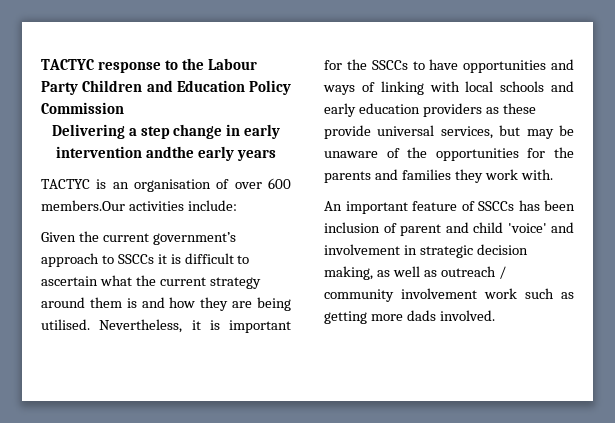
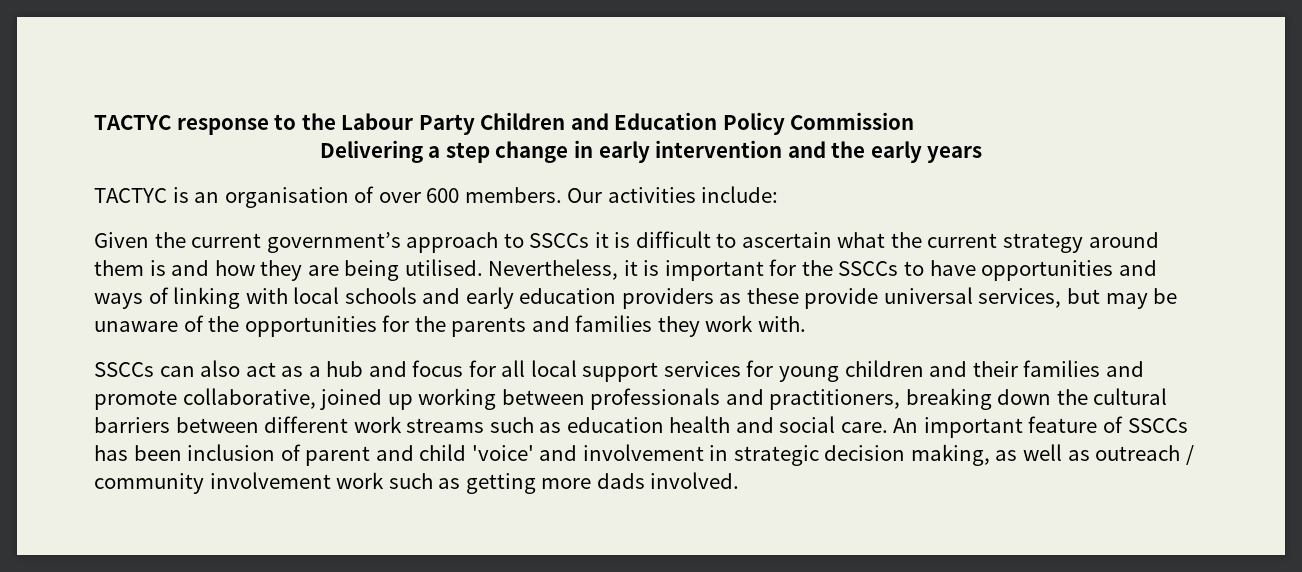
- Delivering a step change in early intervention andthe early years
+ Delivering a step change in early intervention and the early years
- TACTYC is an organisation of over 600 members.Our activities include:
+ TACTYC is an organisation of over 600 members. Our activities include:
+ SSCCs can also act as a hub and focus for all local support services for young children and their families and promote collaborative, joined up working between professionals and practitioners, breaking down the cultural barriers between different work streams such as education health and social care.

